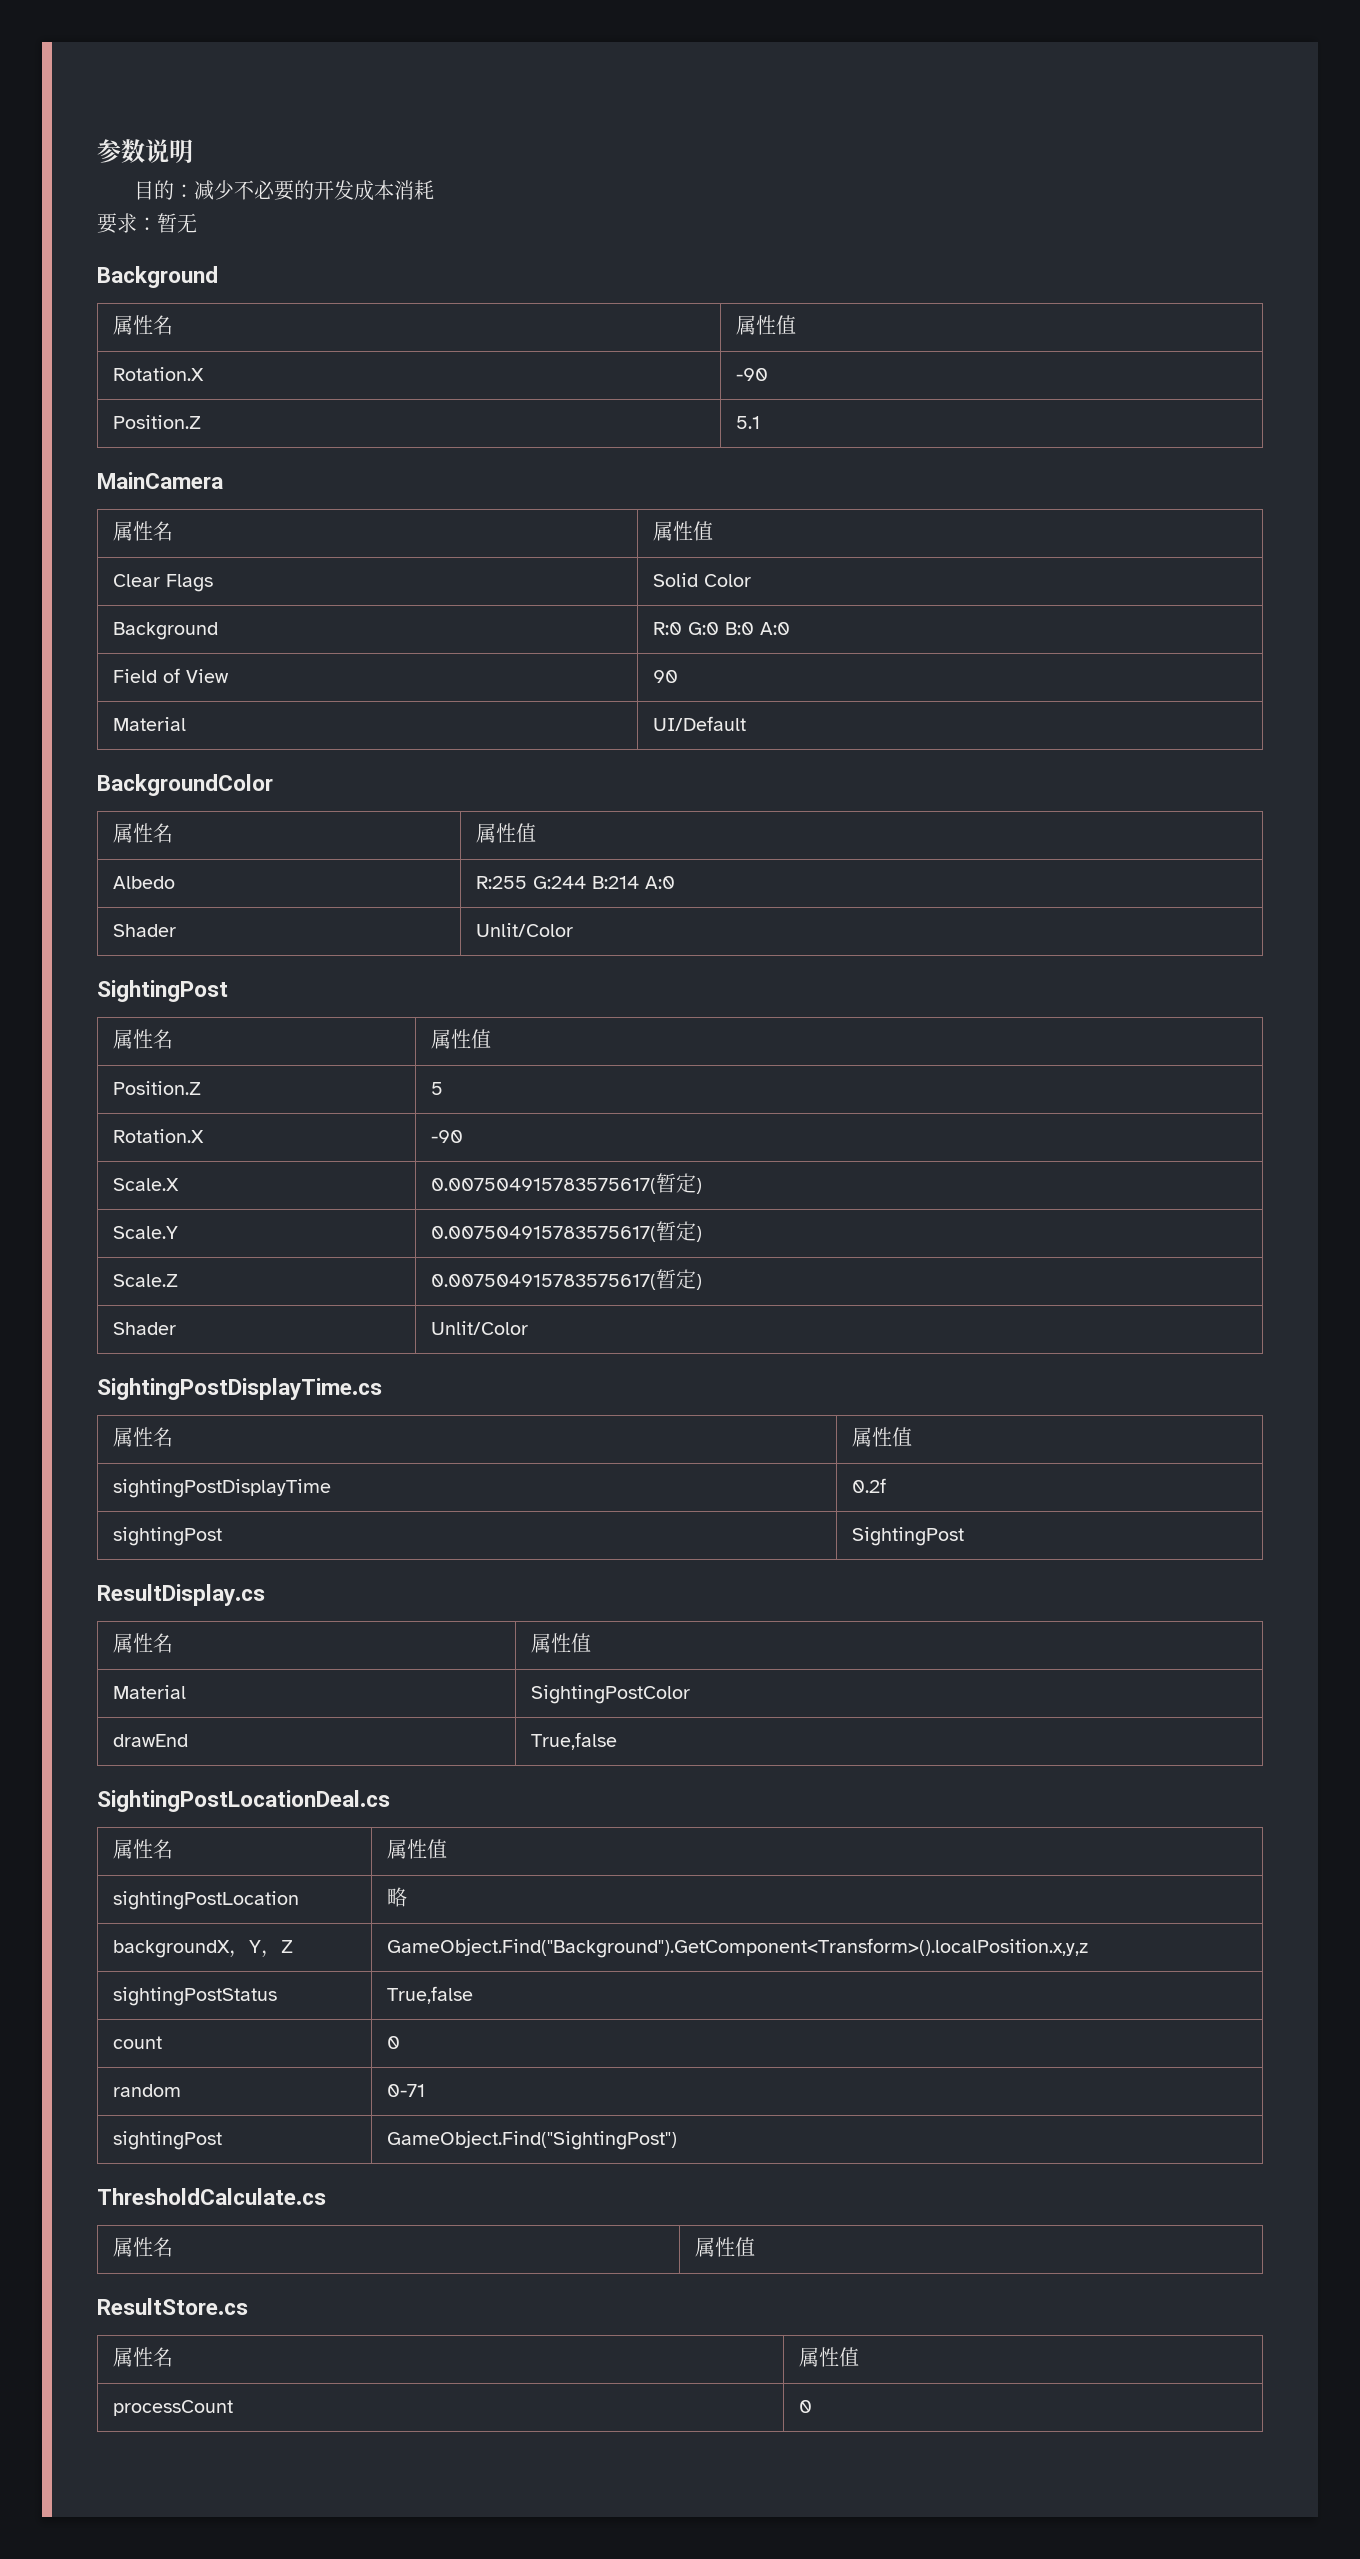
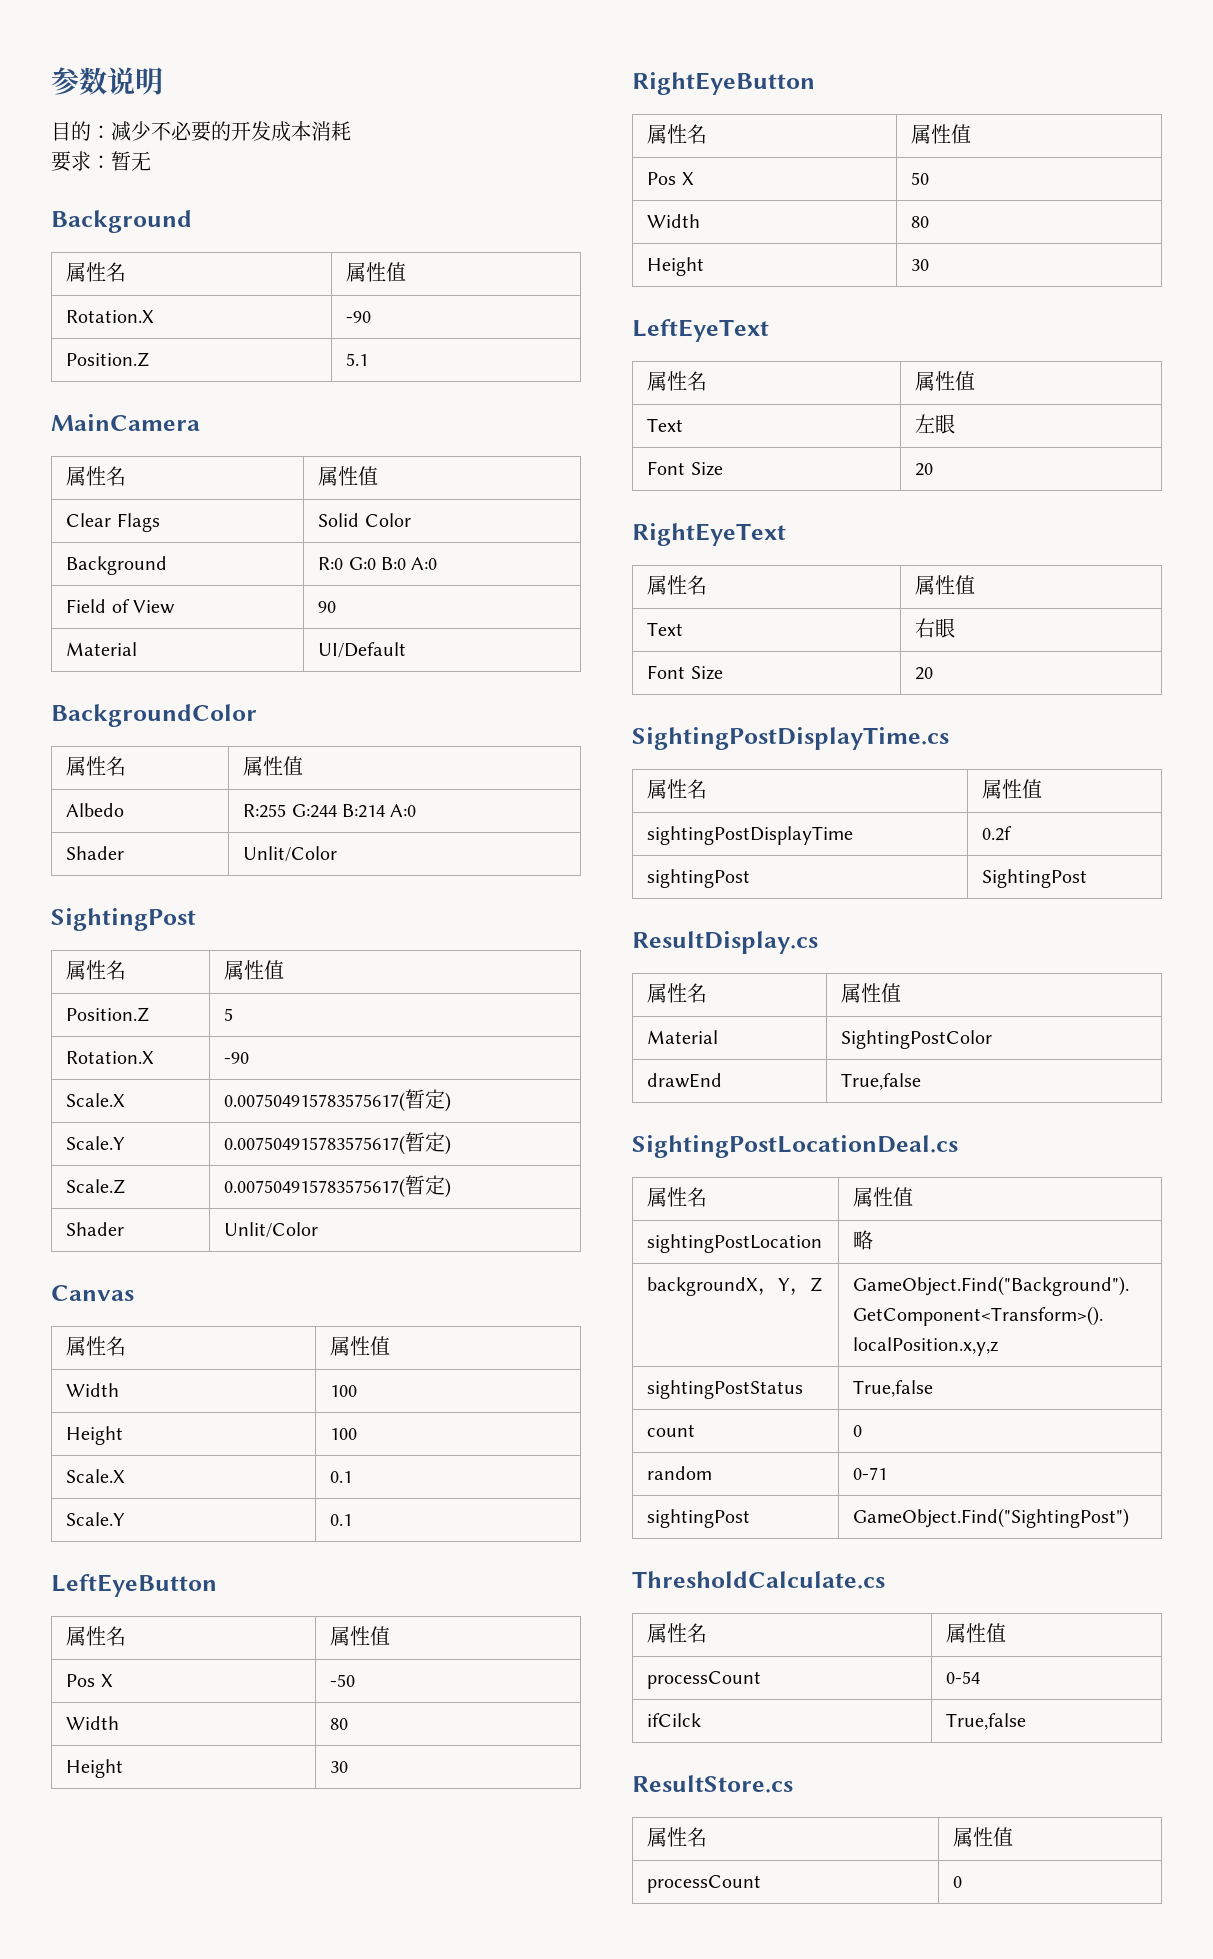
+ Canvas
+ 属性名 | 属性值
+ Width | 100
+ Height | 100
+ Scale.X | 0.1
+ Scale.Y | 0.1
+ LeftEyeButton
+ 属性名 | 属性值
+ Pos X | -50
+ Width | 80
+ Height | 30
+ RightEyeButton
+ 属性名 | 属性值
+ Pos X | 50
+ Width | 80
+ Height | 30
+ LeftEyeText
+ 属性名 | 属性值
+ Text | 左眼
+ Font Size | 20
+ RightEyeText
+ 属性名 | 属性值
+ Text | 右眼
+ Font Size | 20
+ processCount | 0-54
+ ifCilck | True,false

